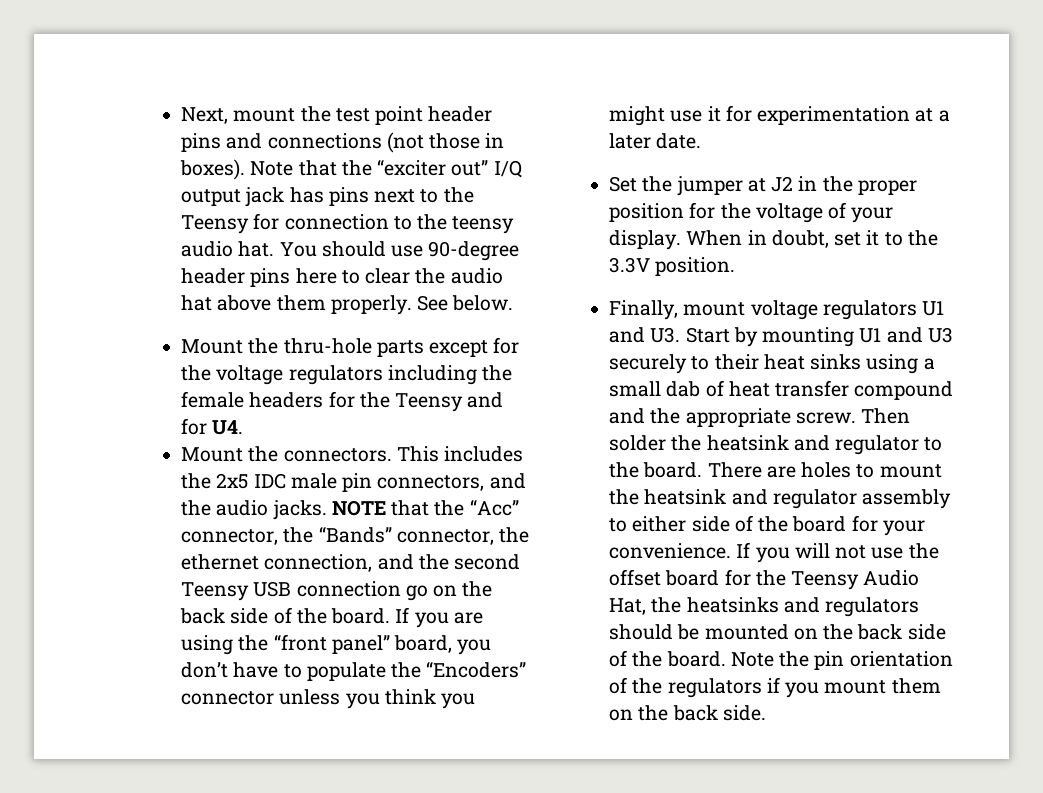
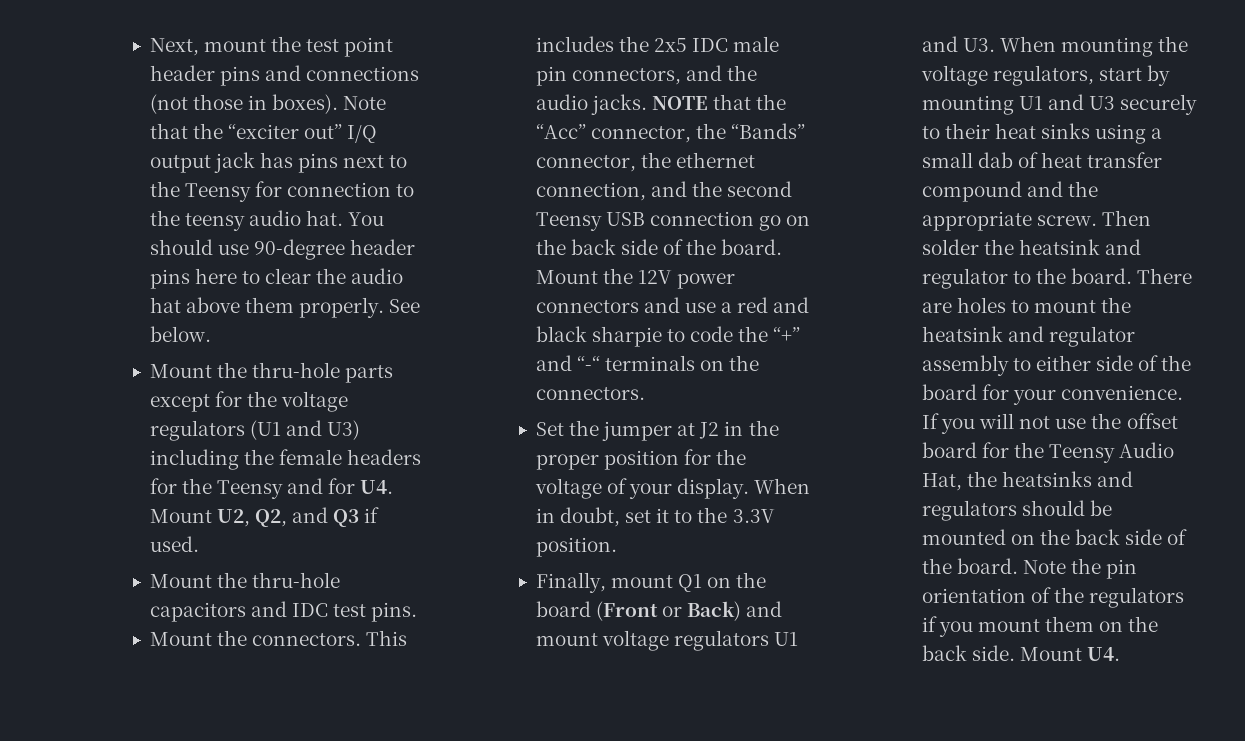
- Mount the thru-hole parts except for the voltage regulators including the female headers for the Teensy and for U4.
+ Mount the thru-hole parts except for the voltage regulators (U1 and U3) including the female headers for the Teensy and for U4. Mount U2, Q2, and Q3 if used.
+ Mount the thru-hole capacitors and IDC test pins.
- If you are using the “front panel” board, you don’t have to populate the “Encoders” connector unless you think you might use it for experimentation at a later date.
+ Mount the 12V power connectors and use a red and black sharpie to code the “+” and “-“ terminals on the connectors.
- Finally, mount voltage regulators U1 and U3. Start by mounting U1 and U3 securely to their heat sinks using a small dab of heat transfer compound and the appropriate screw.
+ Finally, mount Q1 on the board (Front or Back) and mount voltage regulators U1 and U3. When mounting the voltage regulators, start by mounting U1 and U3 securely to their heat sinks using a small dab of heat transfer compound and the appropriate screw.
+ Mount U4.

